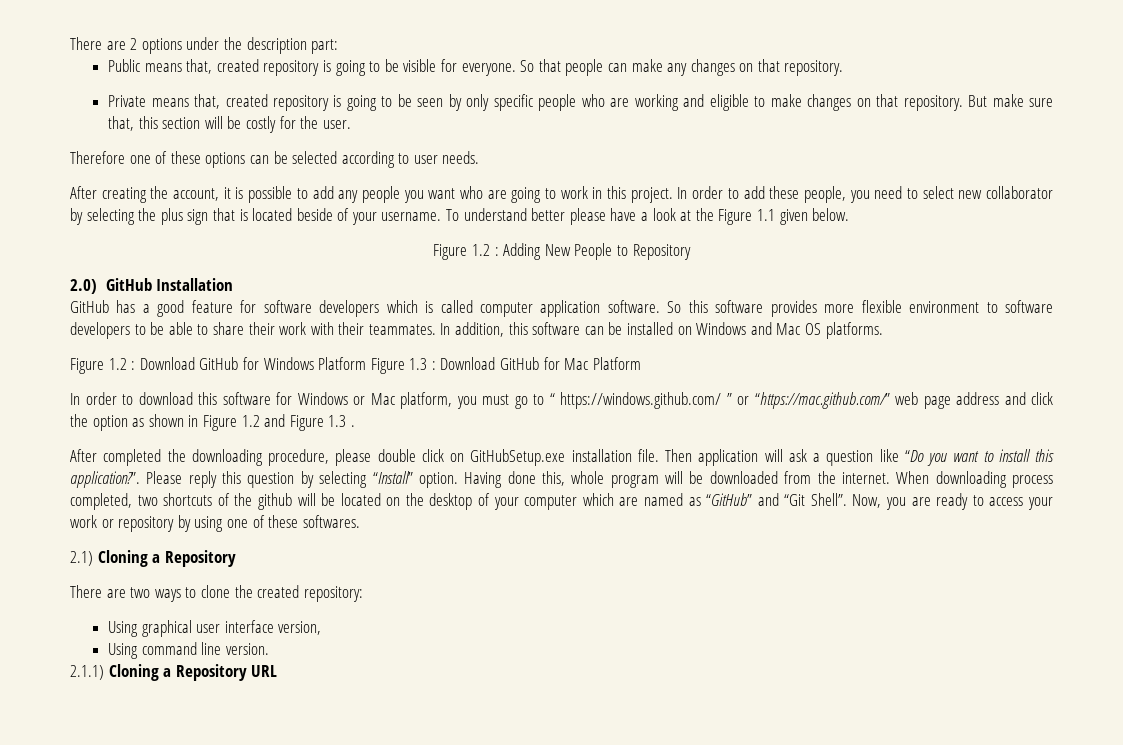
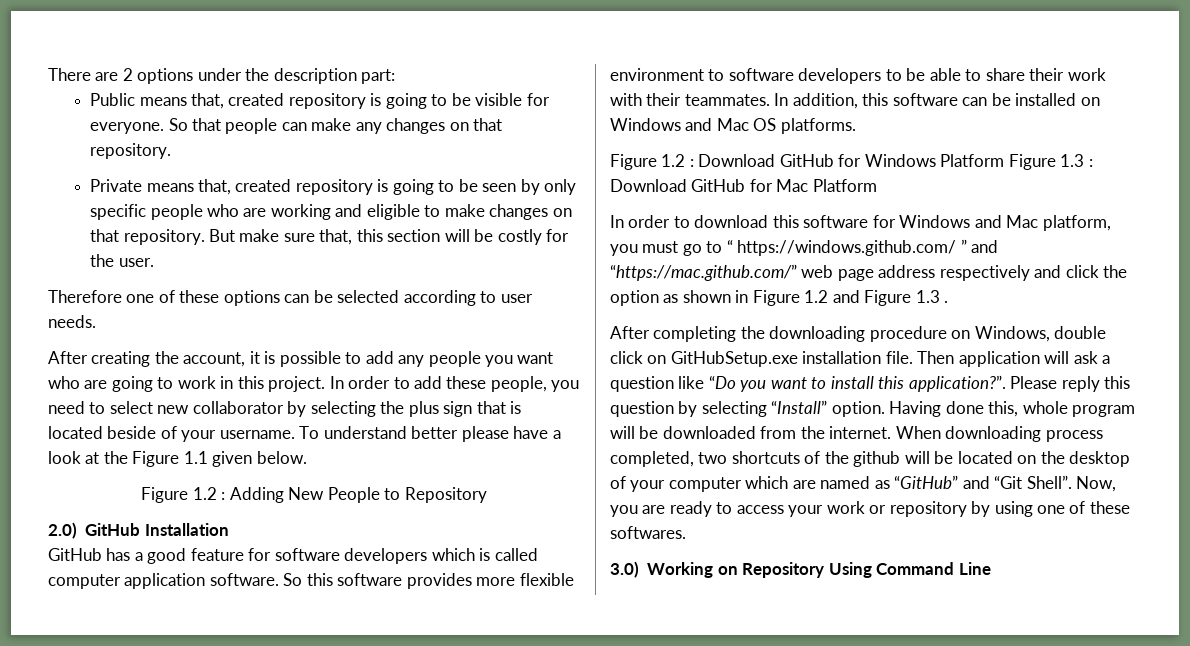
- In order to download this software for Windows or Mac platform, you must go to “ https://windows.github.com/ ” or “https://mac.github.com/” web page address and click the option as shown in Figure 1.2 and Figure 1.3 .
+ In order to download this software for Windows and Mac platform, you must go to “ https://windows.github.com/ ” and “https://mac.github.com/” web page address respectively and click the option as shown in Figure 1.2 and Figure 1.3 .
- After completed the downloading procedure, please double click on GitHubSetup.exe installation file.
+ After completing the downloading procedure on Windows, double click on GitHubSetup.exe installation file.
- 2.1) Cloning a Repository
- There are two ways to clone the created repository:
- Using graphical user interface version,
- Using command line version.
- 2.1.1) Cloning a Repository URL
+ 3.0) Working on Repository Using Command Line

